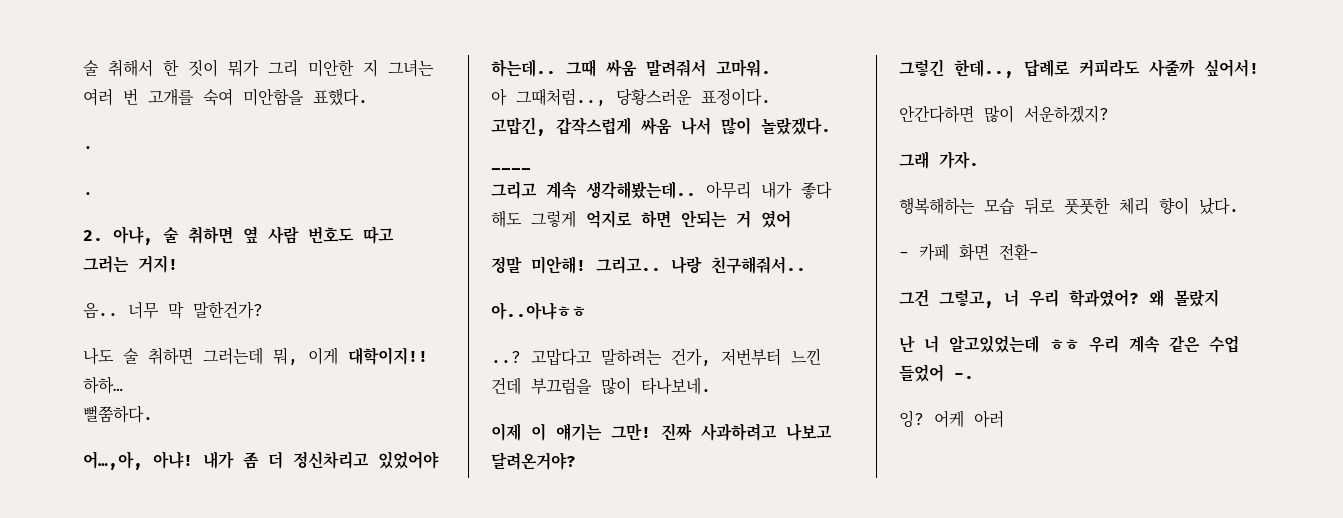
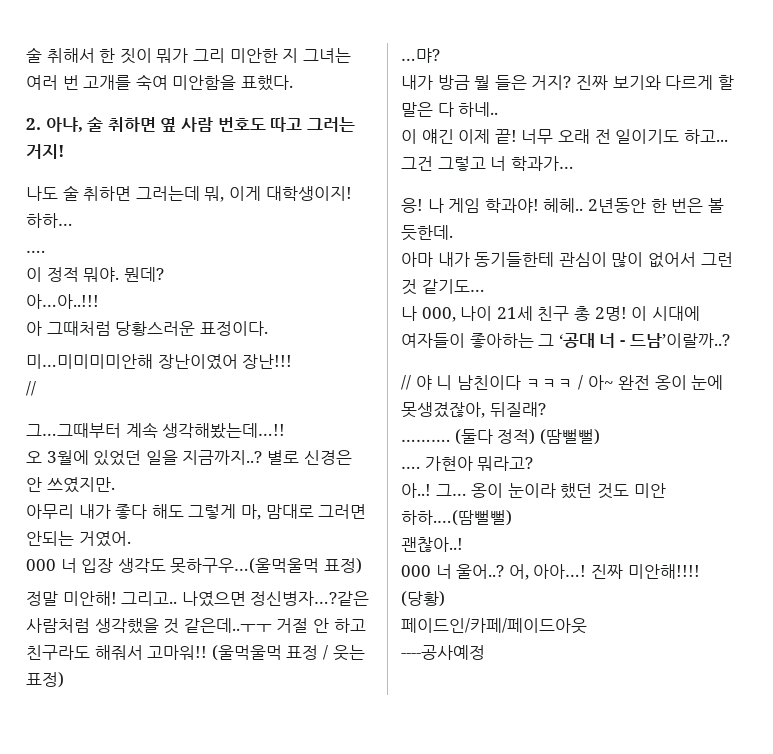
  술 취해서 한 짓이 뭐가 그리 미안한 지 그녀는 여러 번 고개를 숙여 미안함을 표했다.
- .
- .
- 음.. 너무 막 말한건가?
- 나도 술 취하면 그러는데 뭐, 이게 대학이지!!
+ 나도 술 취하면 그러는데 뭐, 이게 대학생이지!
  하하…
- 뻘쭘하다.
- 어…,아, 아냐! 내가 좀 더 정신차리고 있었어야 하는데.. 그때 싸움 말려줘서 고마워.
+ ….
+ 이 정적 뭐야. 뭔데?
+ 아…아..!!!
- 아 그때처럼.., 당황스러운 표정이다.
+ 아 그때처럼 당황스러운 표정이다.
- 고맙긴, 갑작스럽게 싸움 나서 많이 놀랐겠다.
- ____
- 그리고 계속 생각해봤는데.. 아무리 내가 좋다 해도 그렇게 억지로 하면 안되는 거 였어
- 정말 미안해! 그리고.. 나랑 친구해줘서..
- 아..아냐ㅎㅎ
- ..? 고맙다고 말하려는 건가, 저번부터 느낀 건데 부끄럼을 많이 타나보네.
- 이제 이 얘기는 그만! 진짜 사과하려고 나보고 달려온거야?
- 그렇긴 한데.., 답례로 커피라도 사줄까 싶어서!
- 안간다하면 많이 서운하겠지?
- 그래 가자.
- 행복해하는 모습 뒤로 풋풋한 체리 향이 났다.
- - 카페 화면 전환-
- 그건 그렇고, 너 우리 학과였어? 왜 몰랐지
- 난 너 알고있었는데 ㅎㅎ 우리 계속 같은 수업 들었어 -.
- 잉? 어케 아러
+ 미…미미미미안해 장난이였어 장난!!!
+ //
+ 그…그때부터 계속 생각해봤는데…!!
+ 오 3월에 있었던 일을 지금까지..? 별로 신경은 안 쓰였지만.
+ 아무리 내가 좋다 해도 그렇게 마, 맘대로 그러면 안되는 거였어.
+ 000 너 입장 생각도 못하구우…(울먹울먹 표정)
+ 정말 미안해! 그리고.. 나였으면 정신병자…?같은 사람처럼 생각했을 것 같은데..ㅜㅜ 거절 안 하고 친구라도 해줘서 고마워!! (울먹울먹 표정 / 웃는 표정)
+ …먀?
+ 내가 방금 뭘 들은 거지? 진짜 보기와 다르게 할 말은 다 하네..
+ 이 얘긴 이제 끝! 너무 오래 전 일이기도 하고... 그건 그렇고 너 학과가…
+ 응! 나 게임 학과야! 헤헤.. 2년동안 한 번은 볼 듯한데.
+ 아마 내가 동기들한테 관심이 많이 없어서 그런 것 같기도…
+ 나 000, 나이 21세 친구 총 2명! 이 시대에 여자들이 좋아하는 그 ‘공대 너 - 드남’이랄까..?
+ // 야 니 남친이다 ㅋㅋㅋ / 아~ 완전 옹이 눈에 못생겼잖아, 뒤질래?
+ ………. (둘다 정적) (땀뻘뻘)
+ …. 가현아 뭐라고?
+ 아..! 그… 옹이 눈이라 했던 것도 미안 하하.…(땀뻘뻘)
+ 괜찮아..!
+ 000 너 울어..? 어, 아아…! 진짜 미안해!!!! (당황)
+ 페이드인/카페/페이드아웃
+ ----공사예정

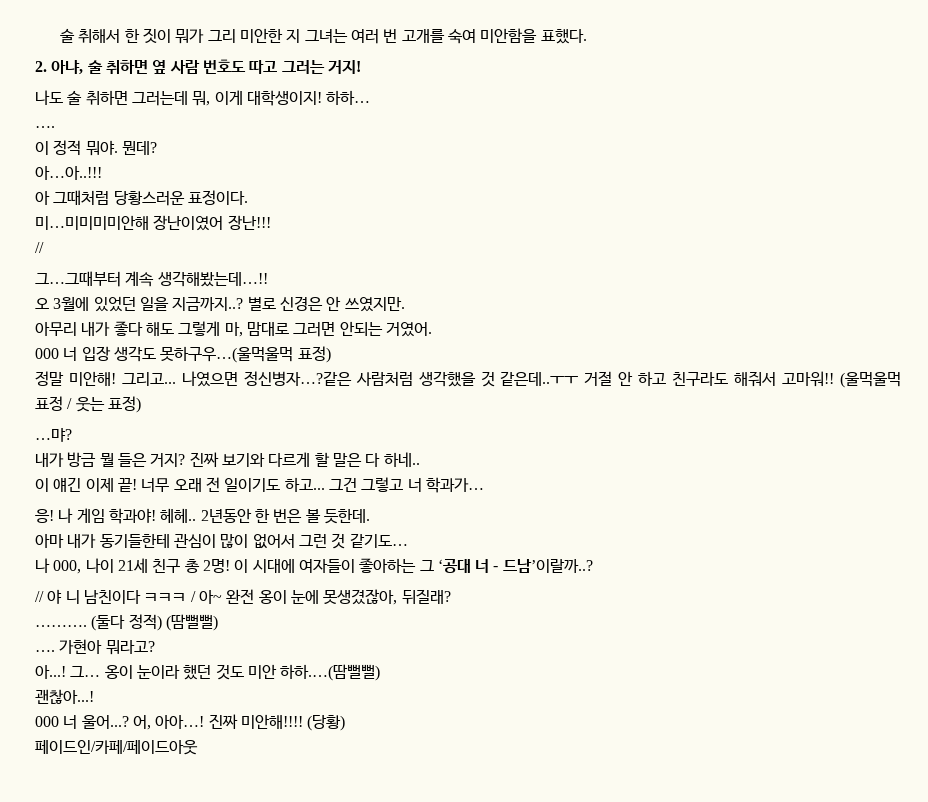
- 그리고..
+ 그리고...
- 아..!
+ 아...!
- 괜찮아..!
- 000 너 울어..?
+ 괜찮아...!
+ 000 너 울어...?
- ----공사예정

